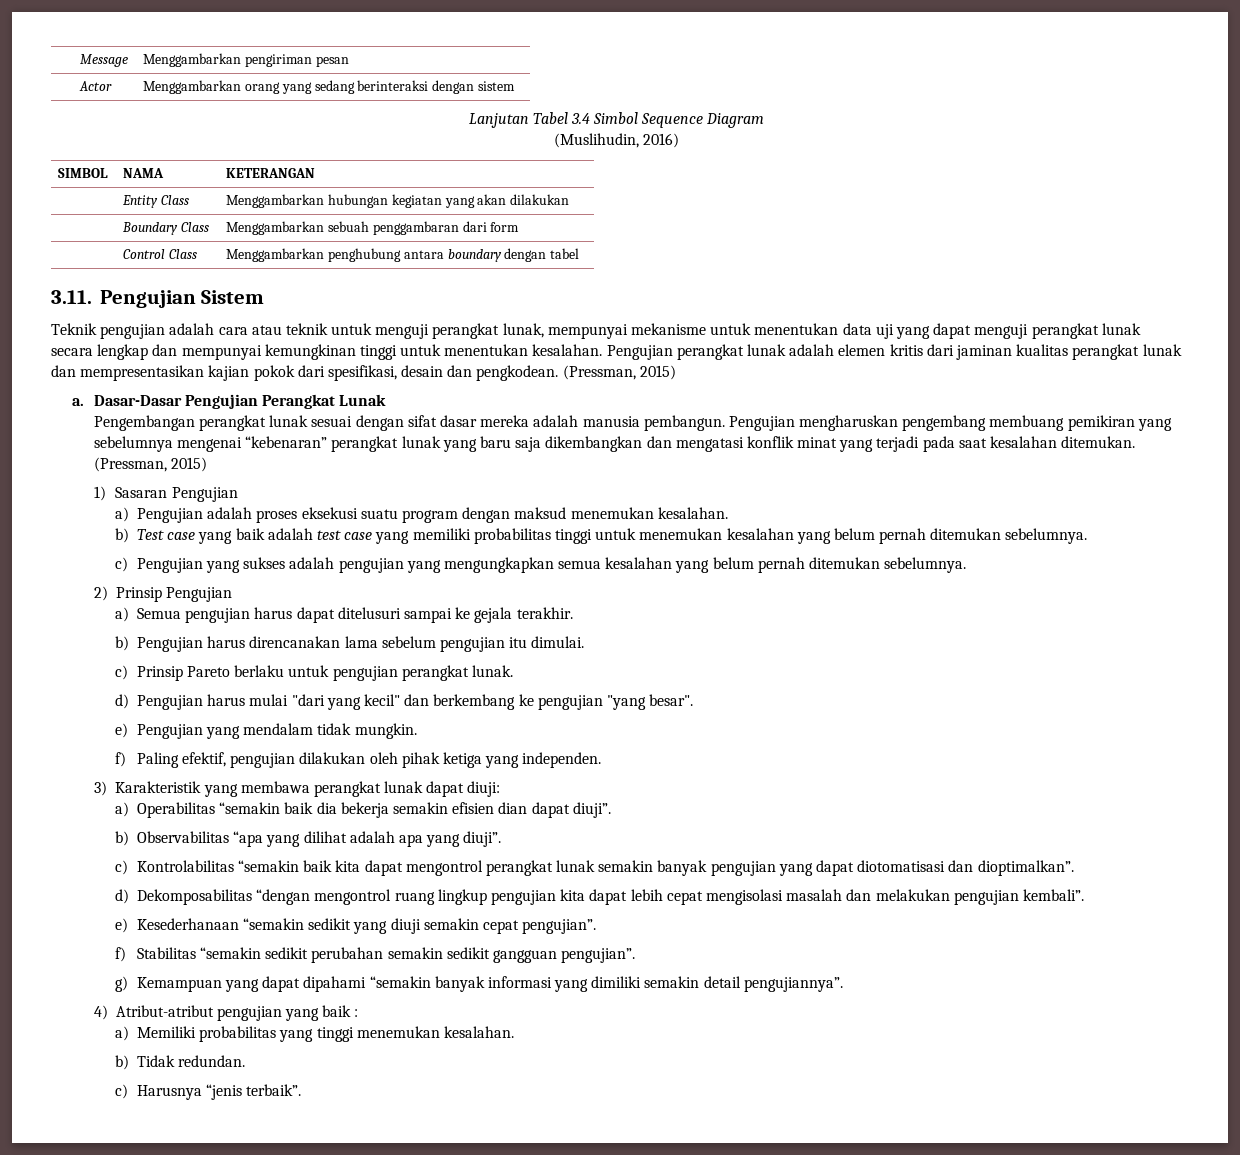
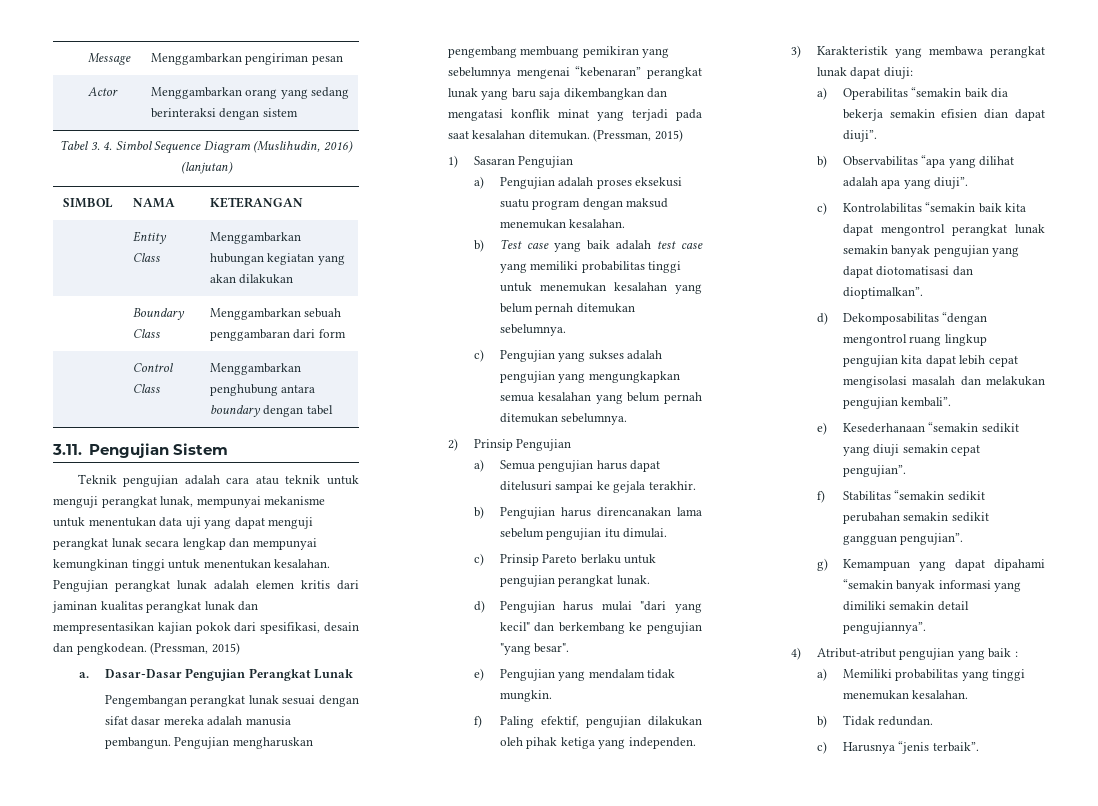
- Lanjutan Tabel 3.4 Simbol Sequence Diagram
- (Muslihudin, 2016)
+ Tabel 3. 4. Simbol Sequence Diagram (Muslihudin, 2016) (lanjutan)

